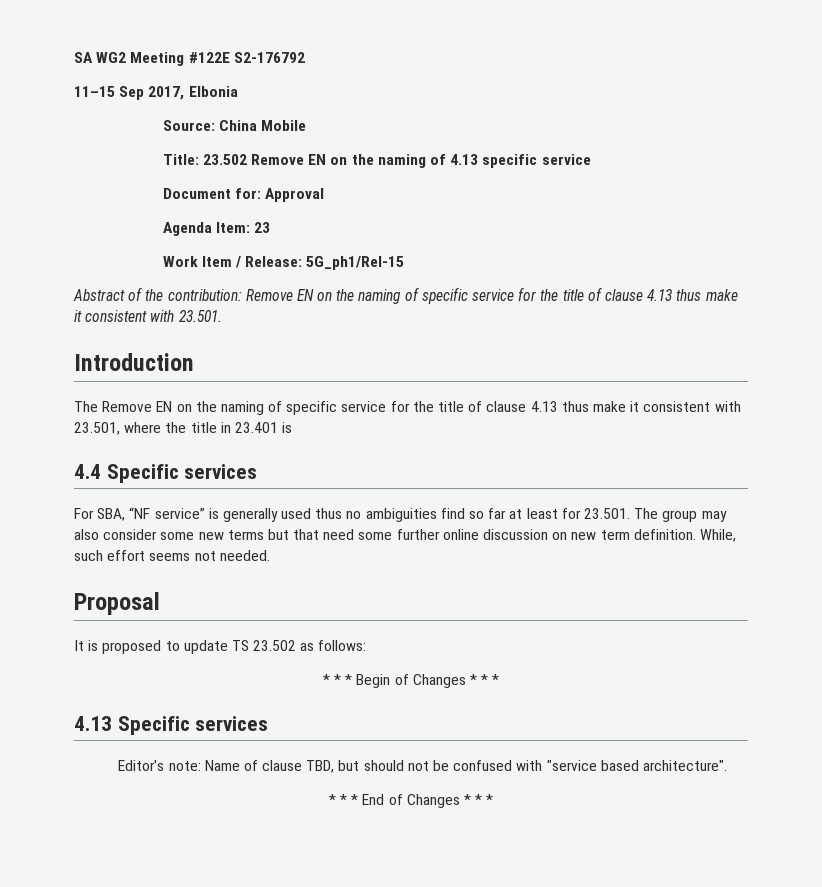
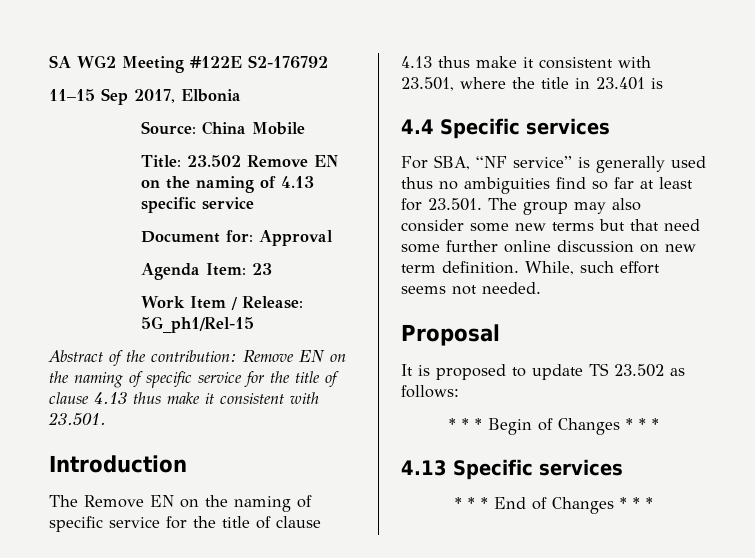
- Editor's note: Name of clause TBD, but should not be confused with "service based architecture".

